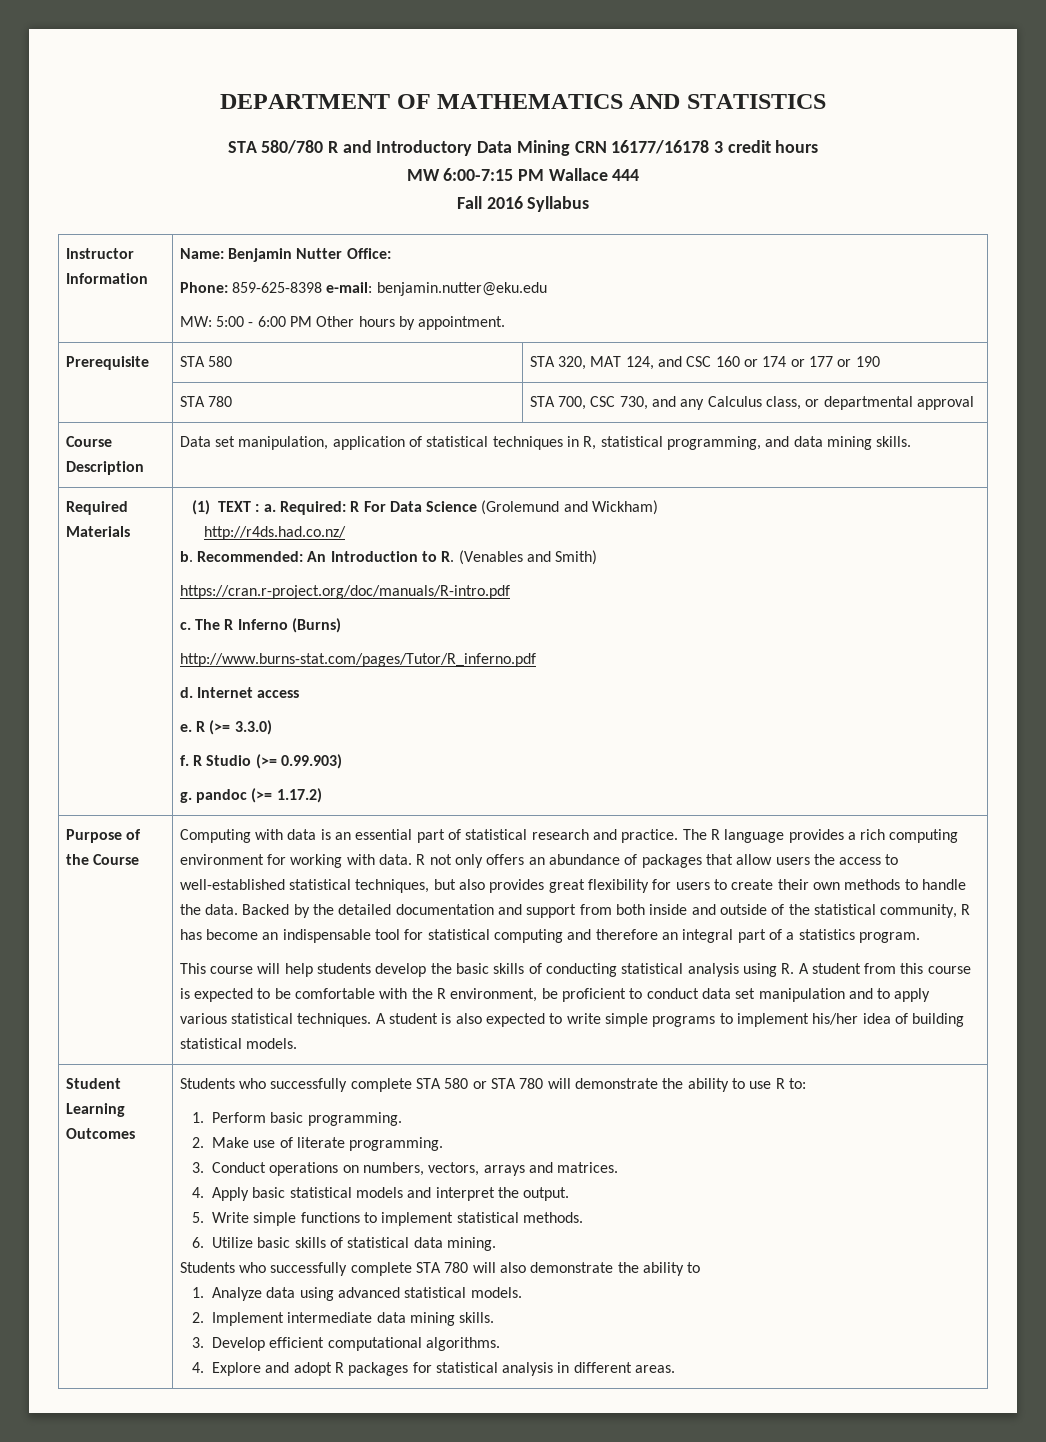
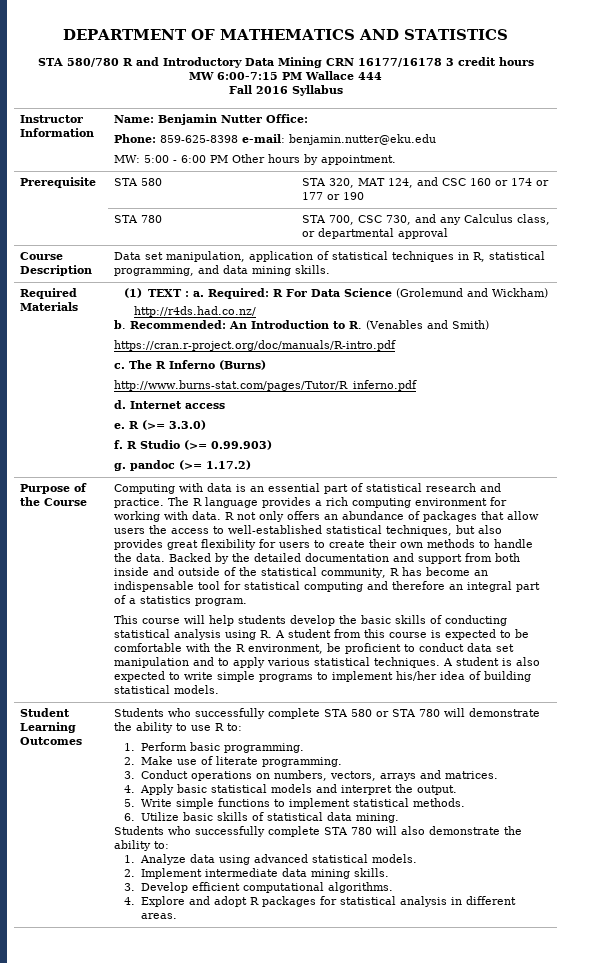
- Students who successfully complete STA 780 will also demonstrate the ability to
+ Students who successfully complete STA 780 will also demonstrate the ability to:

